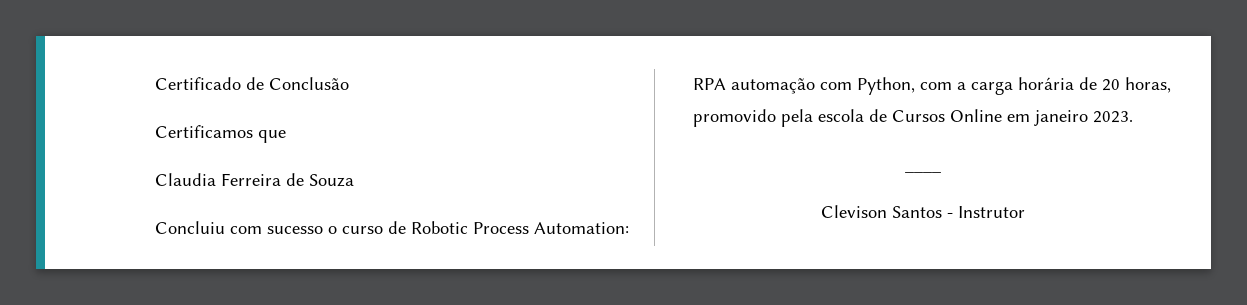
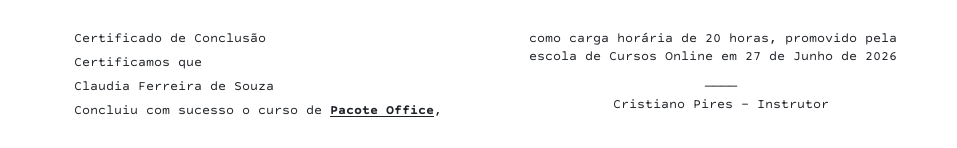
- Concluiu com sucesso o curso de Robotic Process Automation: RPA automação com Python, com a carga horária de 20 horas, promovido pela escola de Cursos Online em janeiro 2023.
+ Concluiu com sucesso o curso de Pacote Office, como carga horária de 20 horas, promovido pela escola de Cursos Online em 27 de Junho de 2026
- Clevison Santos - Instrutor
+ Cristiano Pires - Instrutor

